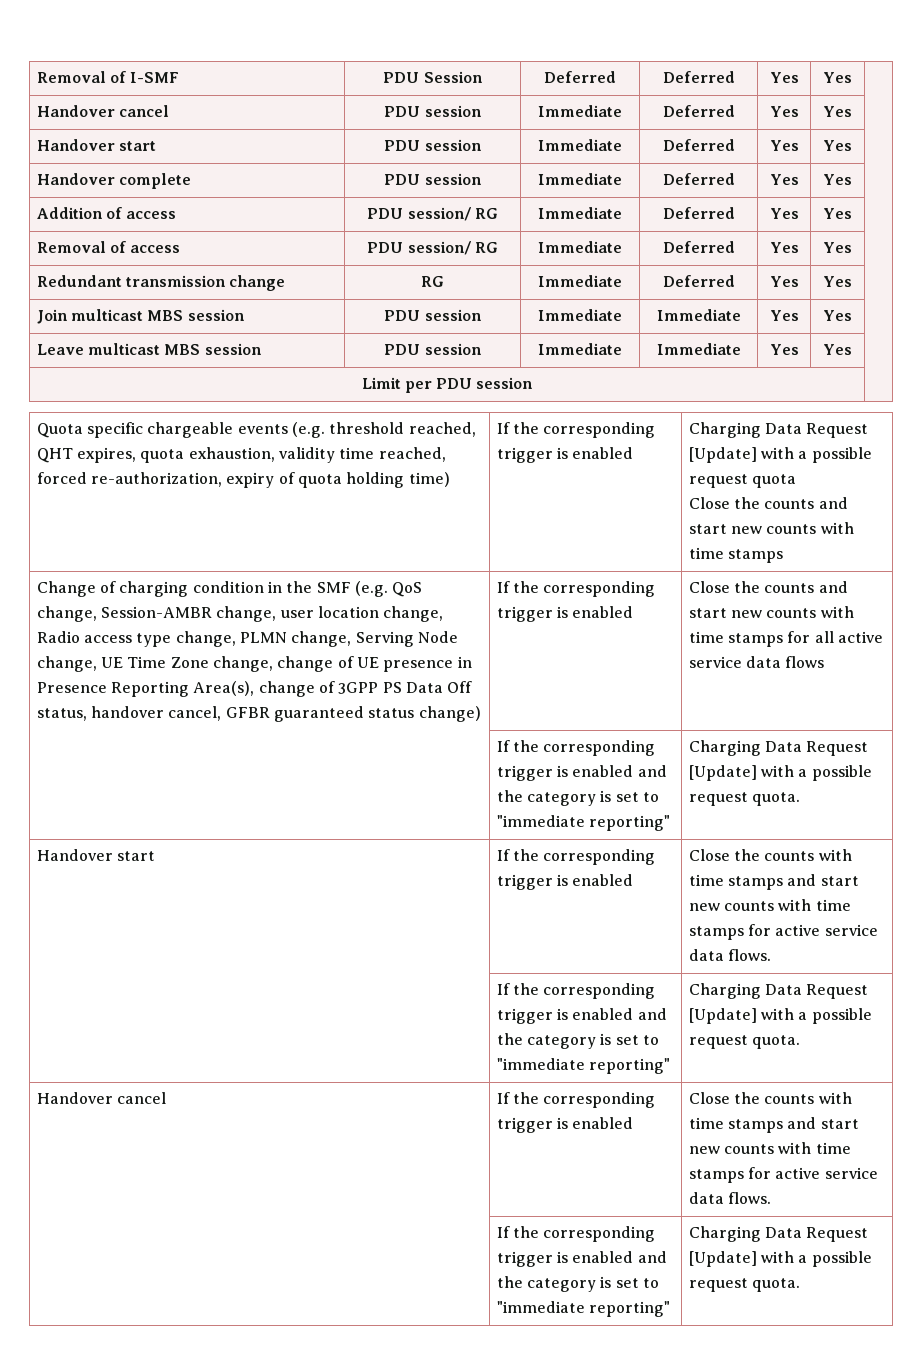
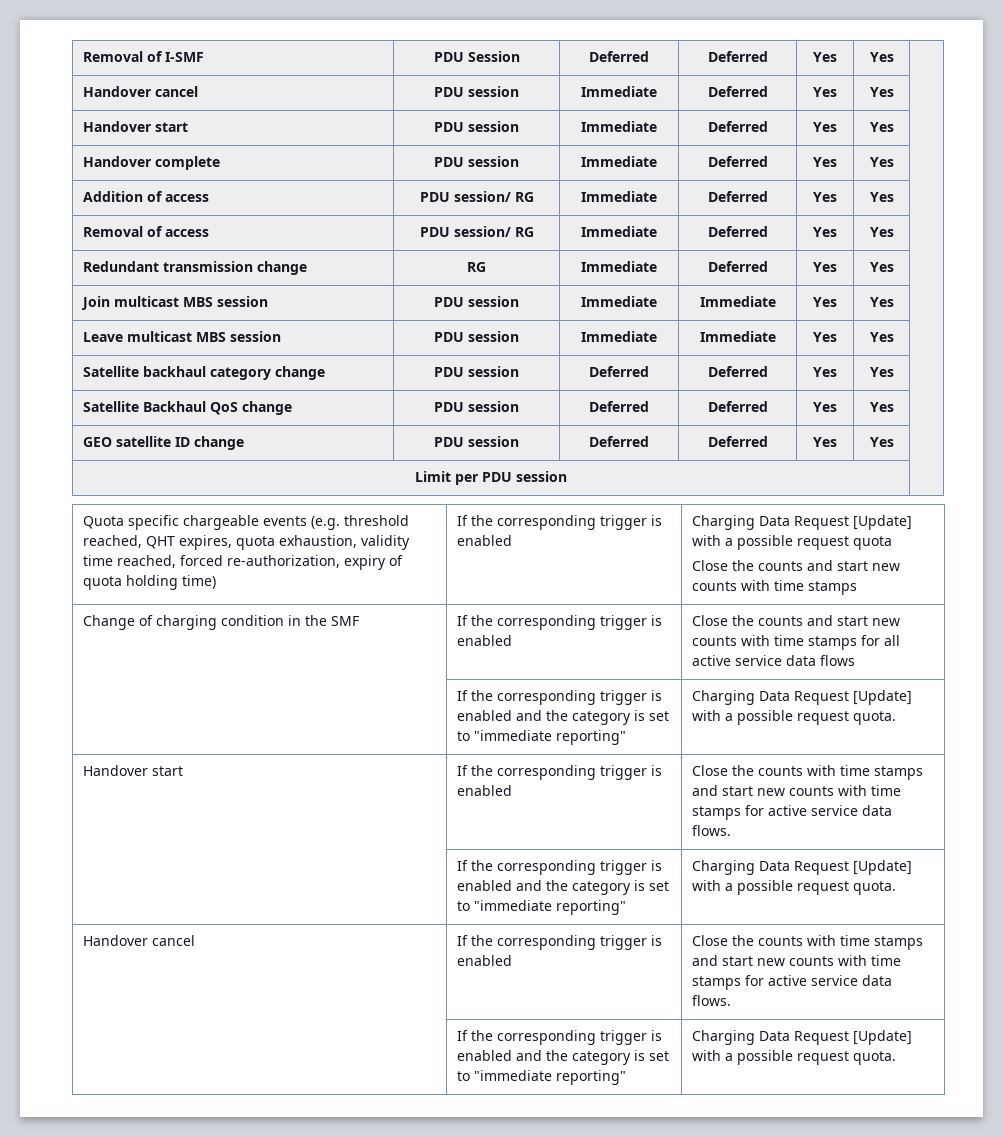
+ Satellite backhaul category change | PDU session | Deferred | Deferred | Yes | Yes |
+ Satellite Backhaul QoS change | PDU session | Deferred | Deferred | Yes | Yes |
+ GEO satellite ID change | PDU session | Deferred | Deferred | Yes | Yes |
- Change of charging condition in the SMF (e.g. QoS change, Session-AMBR change, user location change, Radio access type change, PLMN change, Serving Node change, UE Time Zone change, change of UE presence in Presence Reporting Area(s), change of 3GPP PS Data Off status, handover cancel, GFBR guaranteed status change)
+ Change of charging condition in the SMF

